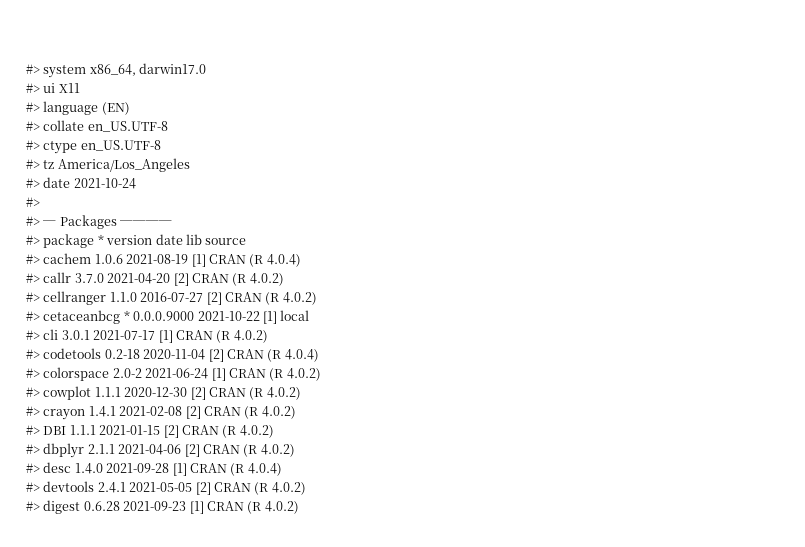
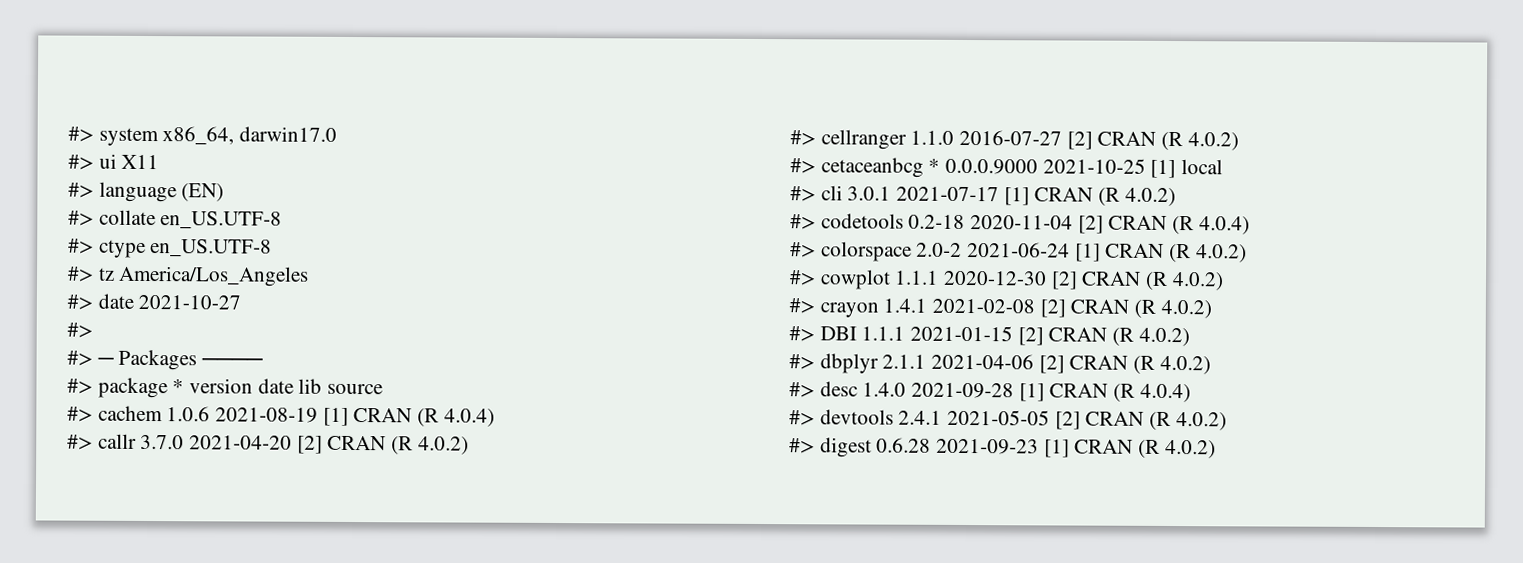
- #> date 2021-10-24
+ #> date 2021-10-27
- #> cetaceanbcg * 0.0.0.9000 2021-10-22 [1] local
+ #> cetaceanbcg * 0.0.0.9000 2021-10-25 [1] local

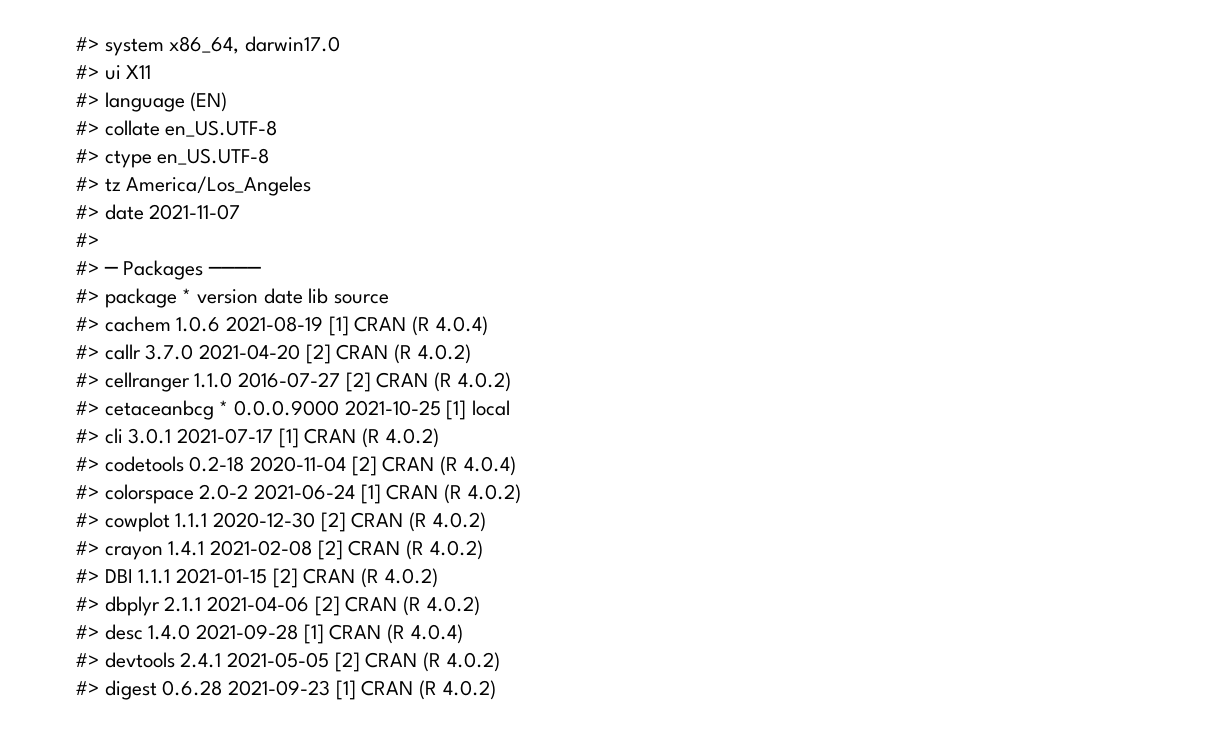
- #> date 2021-10-27
+ #> date 2021-11-07

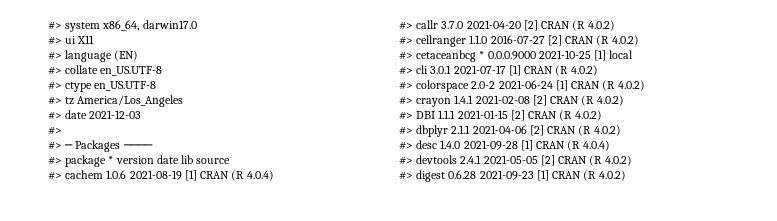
- #> date 2021-11-07
+ #> date 2021-12-03
- #> codetools 0.2-18 2020-11-04 [2] CRAN (R 4.0.4)
- #> cowplot 1.1.1 2020-12-30 [2] CRAN (R 4.0.2)

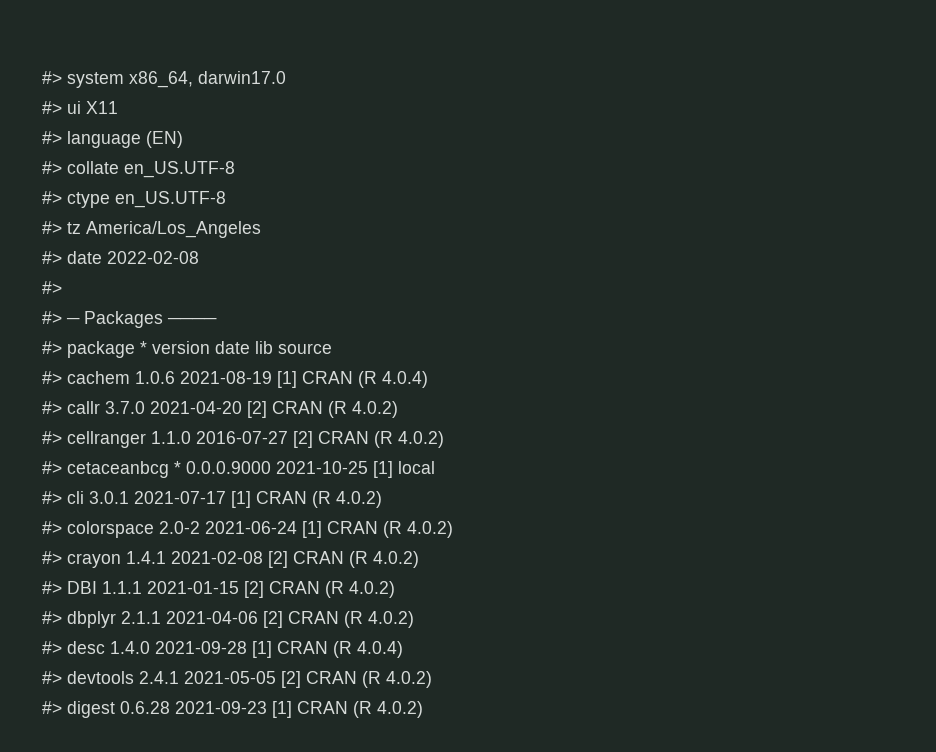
- #> date 2021-12-03
+ #> date 2022-02-08

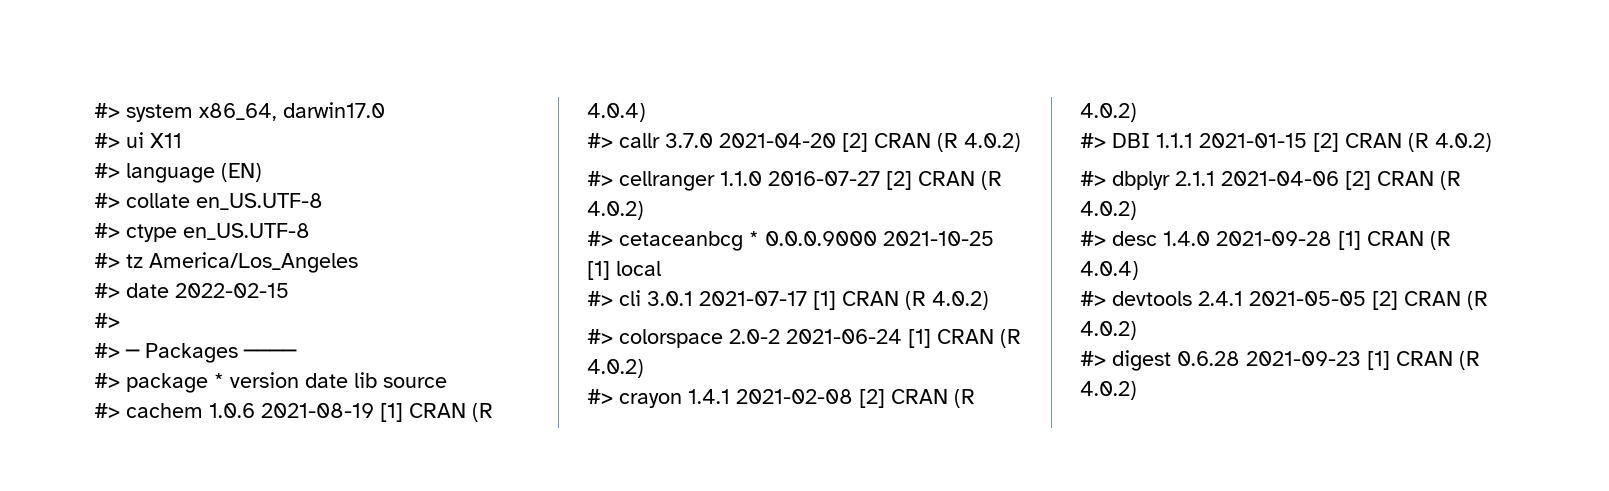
- #> date 2022-02-08
+ #> date 2022-02-15

